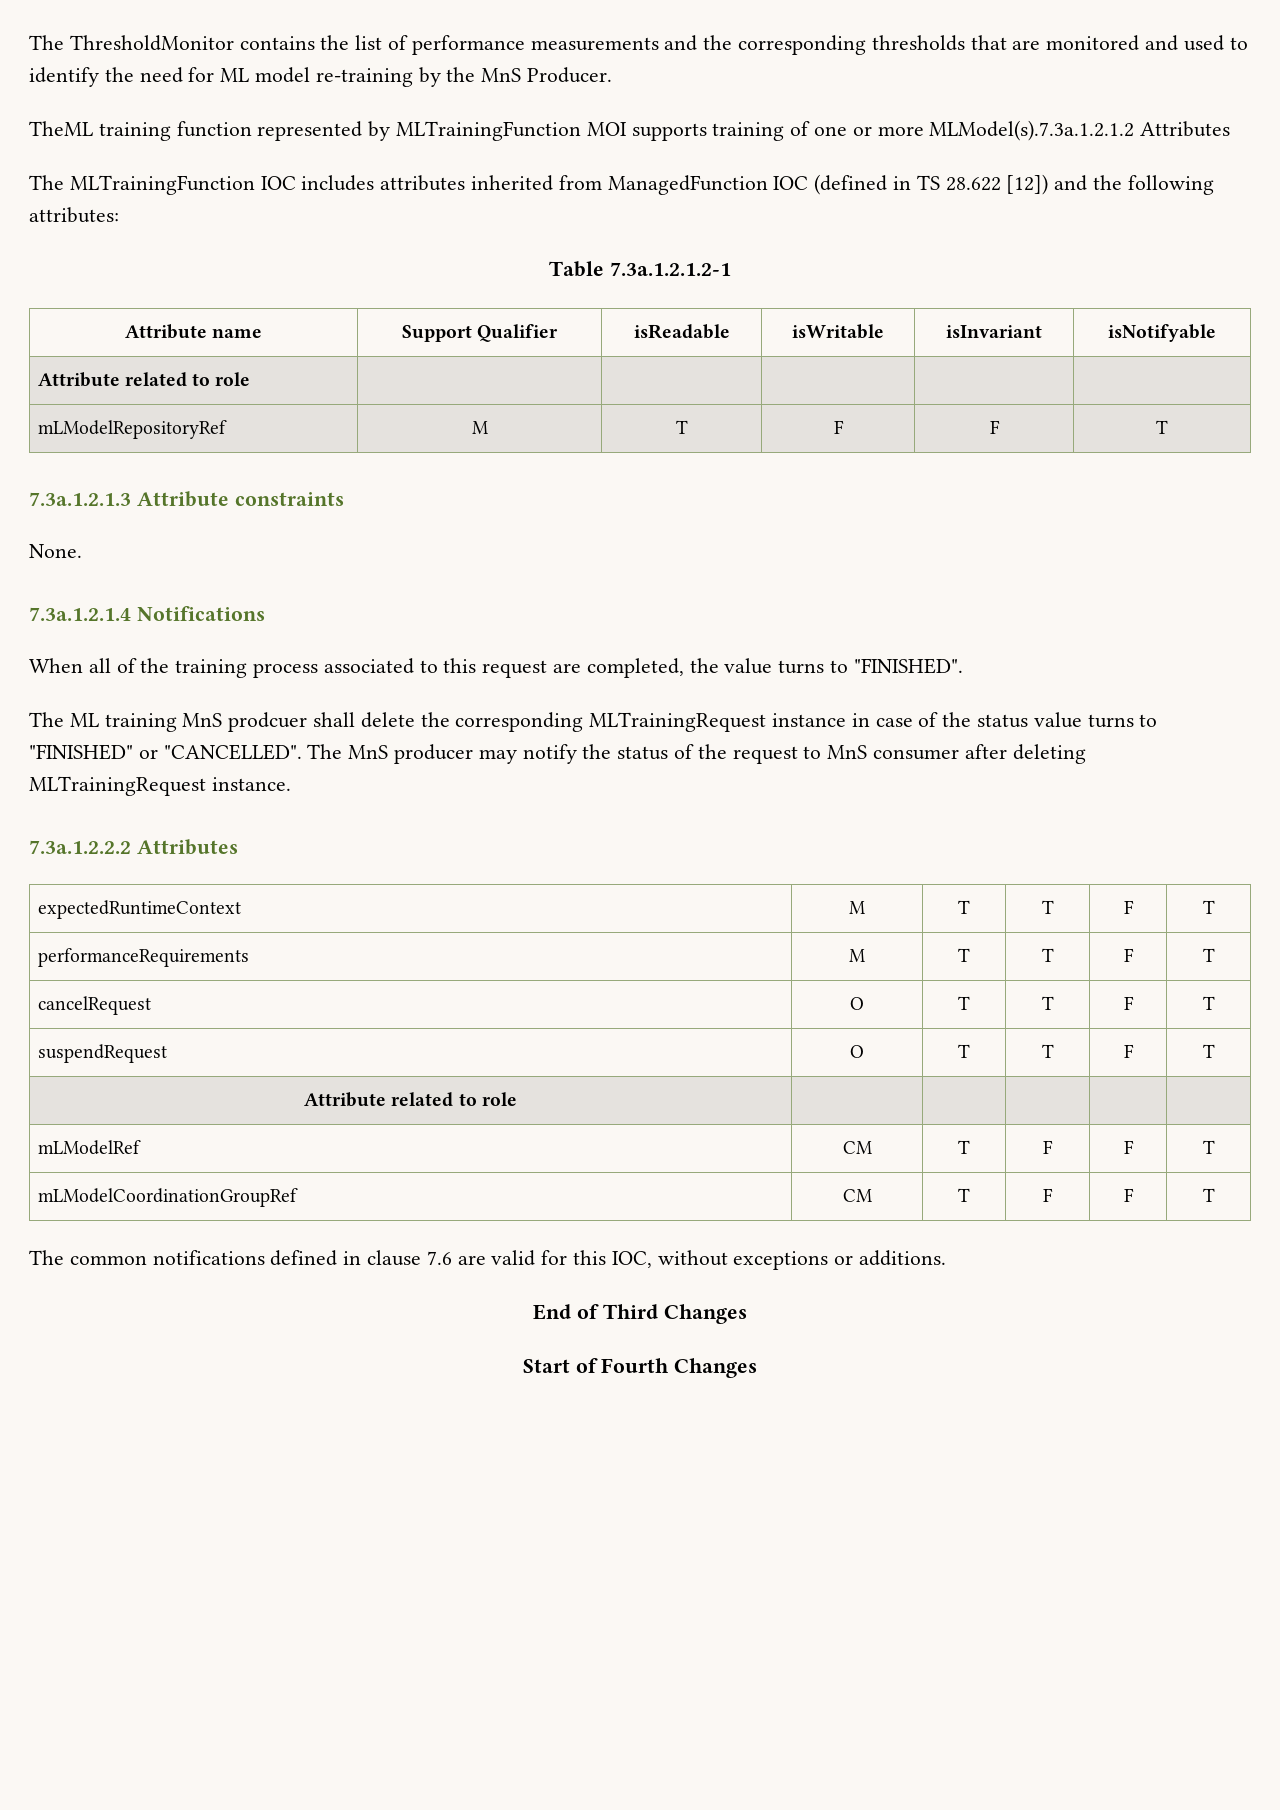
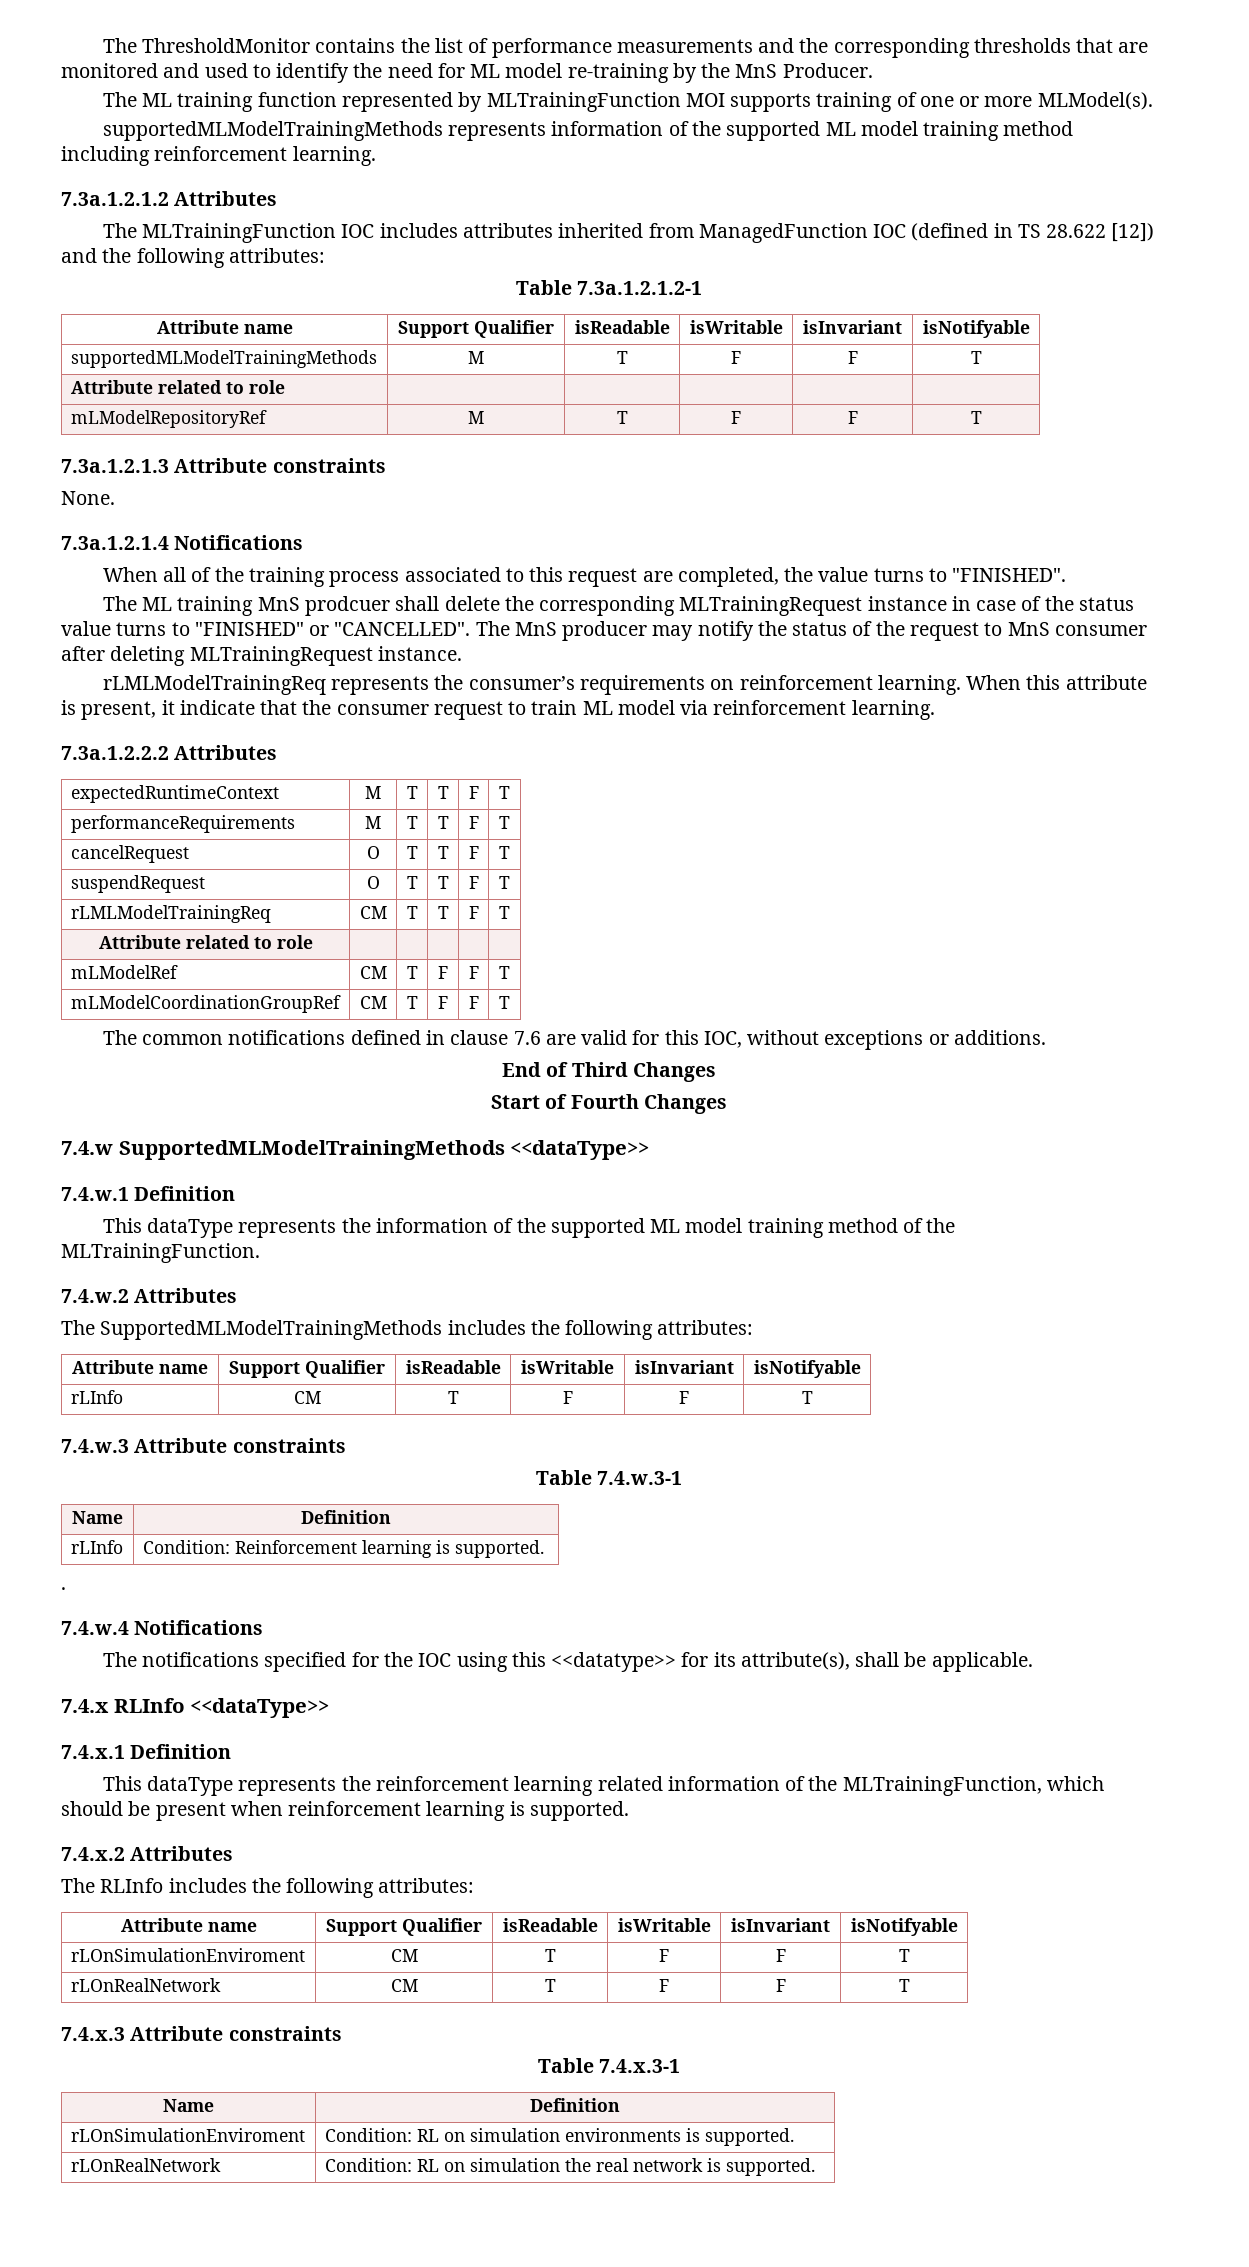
- TheML training function represented by MLTrainingFunction MOI supports training of one or more MLModel(s).7.3a.1.2.1.2 Attributes
+ The ML training function represented by MLTrainingFunction MOI supports training of one or more MLModel(s).
+ supportedMLModelTrainingMethods represents information of the supported ML model training method including reinforcement learning.
+ 7.3a.1.2.1.2 Attributes
+ supportedMLModelTrainingMethods | M | T | F | F | T
+ rLMLModelTrainingReq represents the consumer’s requirements on reinforcement learning. When this attribute is present, it indicate that the consumer request to train ML model via reinforcement learning.
+ rLMLModelTrainingReq | CM | T | T | F | T
+ 7.4.w SupportedMLModelTrainingMethods <<dataType>>
+ 7.4.w.1 Definition
+ This dataType represents the information of the supported ML model training method of the MLTrainingFunction.
+ 7.4.w.2 Attributes
+ The SupportedMLModelTrainingMethods includes the following attributes:
+ Attribute name | Support Qualifier | isReadable | isWritable | isInvariant | isNotifyable
+ rLInfo | CM | T | F | F | T
+ 7.4.w.3 Attribute constraints
+ Table 7.4.w.3-1
+ Name | Definition
+ rLInfo | Condition: Reinforcement learning is supported.
+ .
+ 7.4.w.4 Notifications
+ The notifications specified for the IOC using this <<datatype>> for its attribute(s), shall be applicable.
+ 7.4.x RLInfo <<dataType>>
+ 7.4.x.1 Definition
+ This dataType represents the reinforcement learning related information of the MLTrainingFunction, which should be present when reinforcement learning is supported.
+ 7.4.x.2 Attributes
+ The RLInfo includes the following attributes:
+ Attribute name | Support Qualifier | isReadable | isWritable | isInvariant | isNotifyable
+ rLOnSimulationEnviroment | CM | T | F | F | T
+ rLOnRealNetwork | CM | T | F | F | T
+ 7.4.x.3 Attribute constraints
+ Table 7.4.x.3-1
+ Name | Definition
+ rLOnSimulationEnviroment | Condition: RL on simulation environments is supported.
+ rLOnRealNetwork | Condition: RL on simulation the real network is supported.

